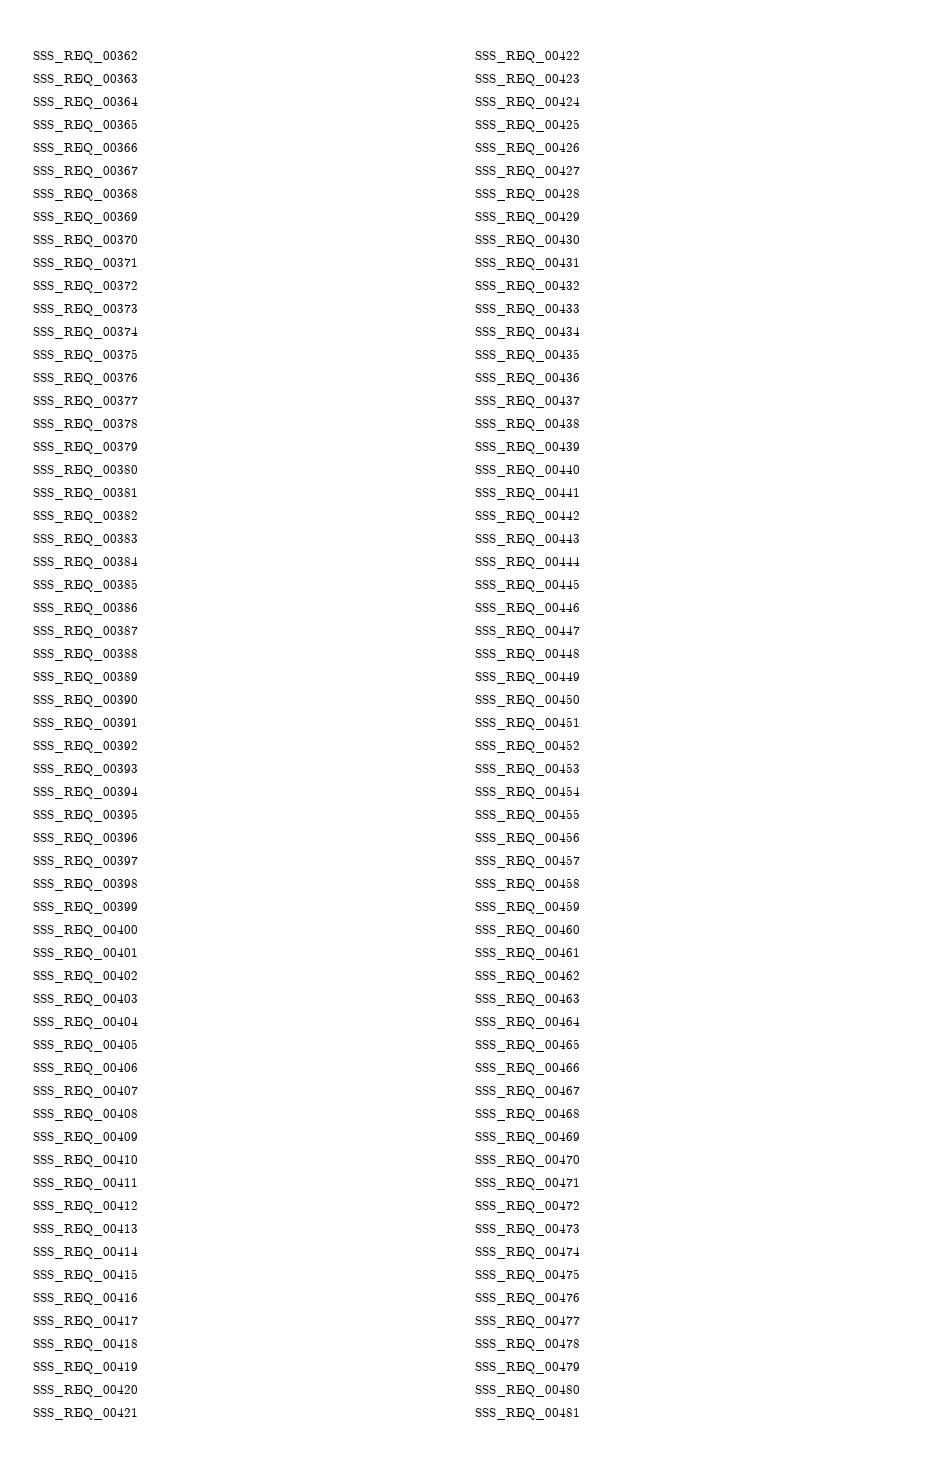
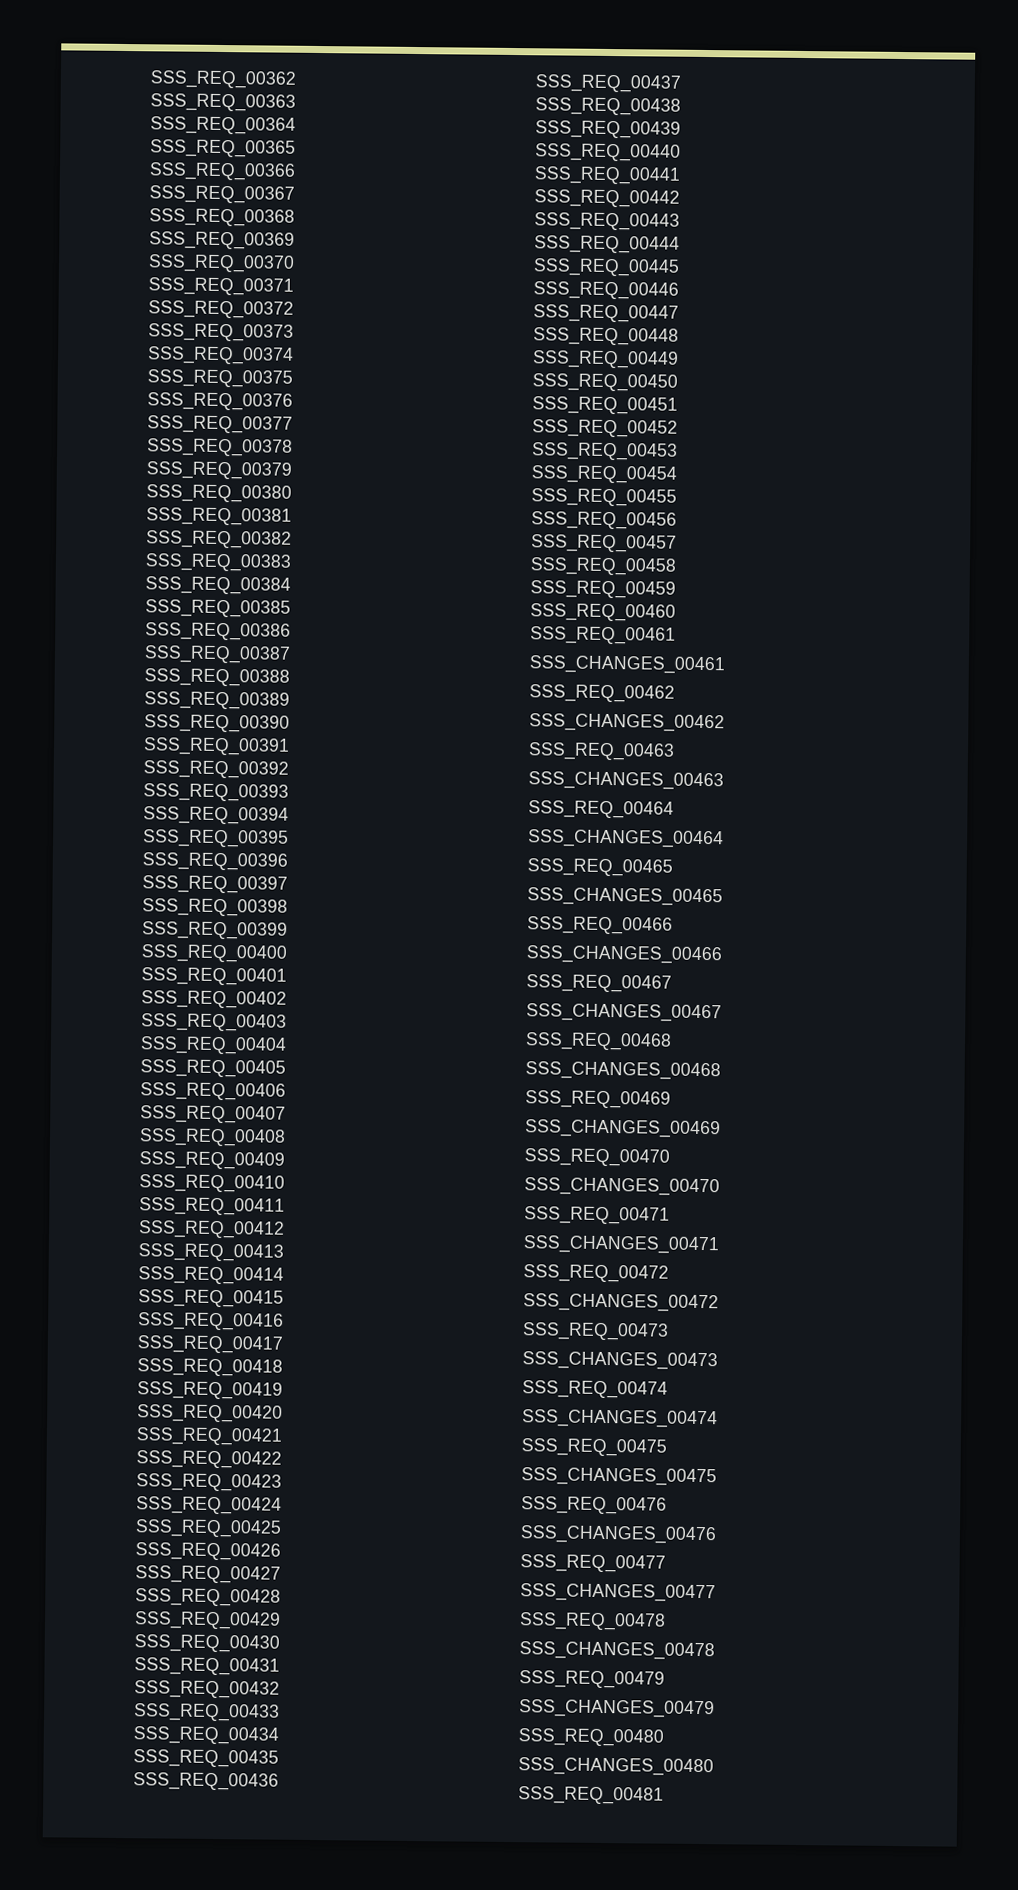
+ SSS_CHANGES_00461
+ SSS_CHANGES_00462
+ SSS_CHANGES_00463
+ SSS_CHANGES_00464
+ SSS_CHANGES_00465
+ SSS_CHANGES_00466
+ SSS_CHANGES_00467
+ SSS_CHANGES_00468
+ SSS_CHANGES_00469
+ SSS_CHANGES_00470
+ SSS_CHANGES_00471
+ SSS_CHANGES_00472
+ SSS_CHANGES_00473
+ SSS_CHANGES_00474
+ SSS_CHANGES_00475
+ SSS_CHANGES_00476
+ SSS_CHANGES_00477
+ SSS_CHANGES_00478
+ SSS_CHANGES_00479
+ SSS_CHANGES_00480

